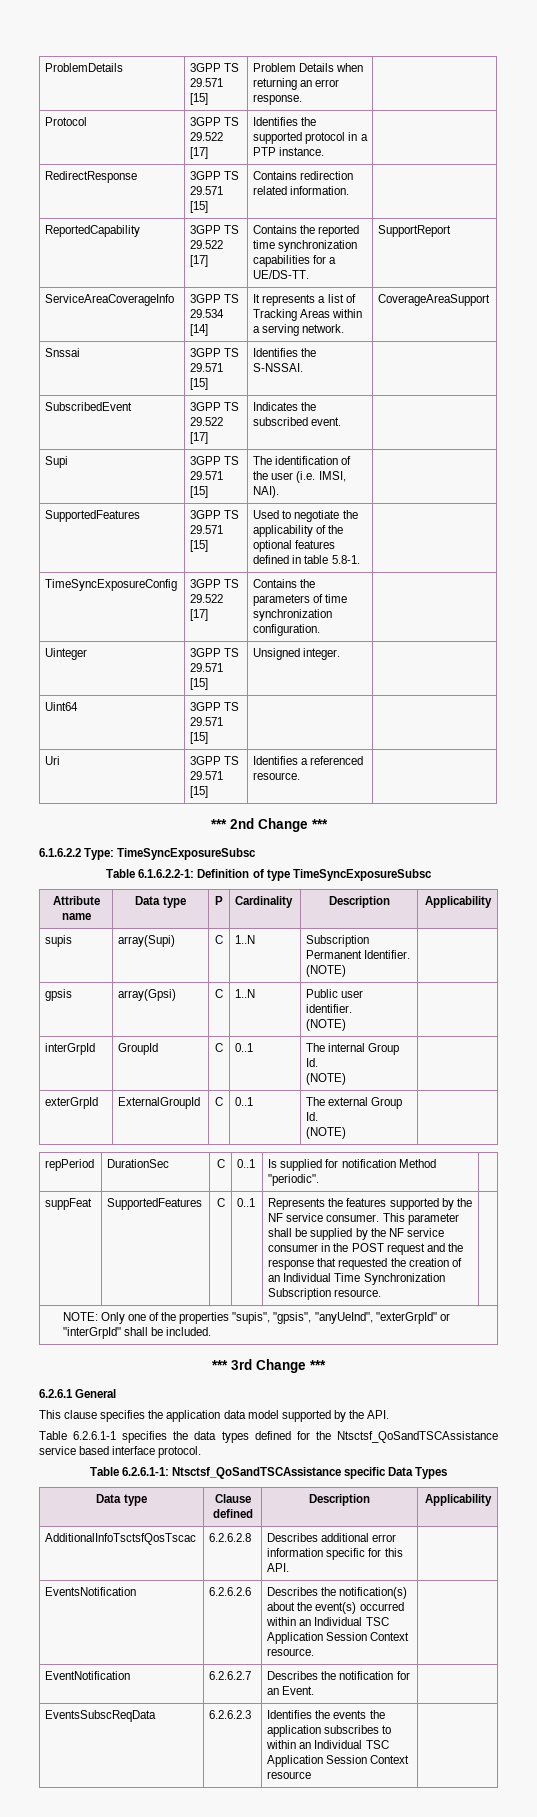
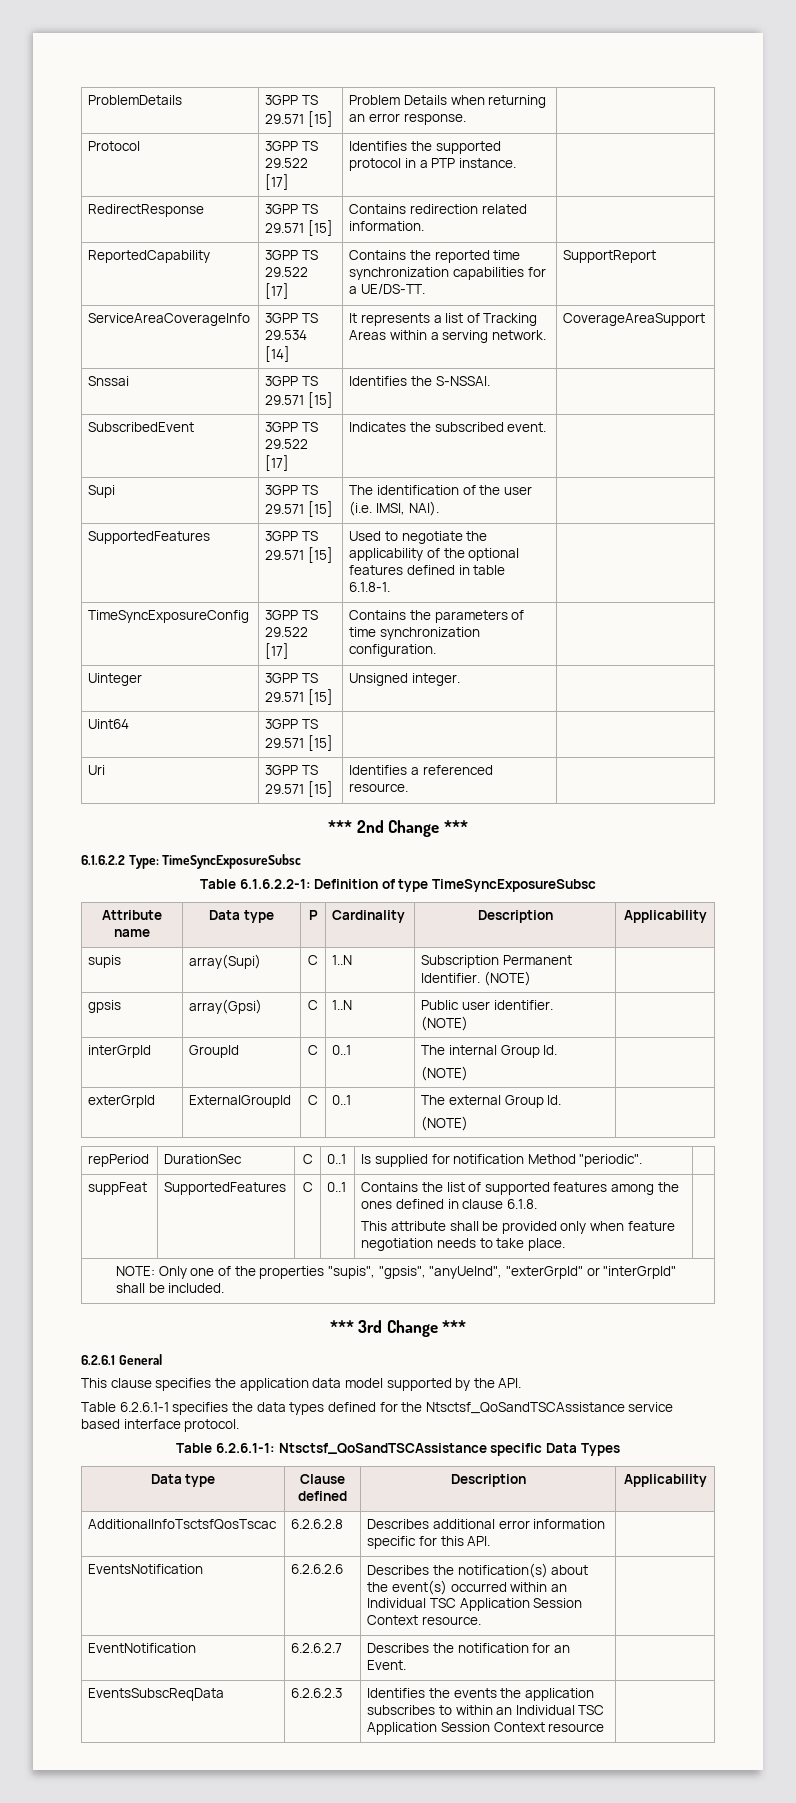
- SupportedFeatures | 3GPP TS 29.571 [15] | Used to negotiate the applicability of the optional features defined in table 5.8-1. |
+ SupportedFeatures | 3GPP TS 29.571 [15] | Used to negotiate the applicability of the optional features defined in table 6.1.8-1. |
- Represents the features supported by the NF service consumer. This parameter shall be supplied by the NF service consumer in the POST request and the response that requested the creation of an Individual Time Synchronization Subscription resource.
+ Contains the list of supported features among the ones defined in clause 6.1.8.
+ This attribute shall be provided only when feature negotiation needs to take place.

